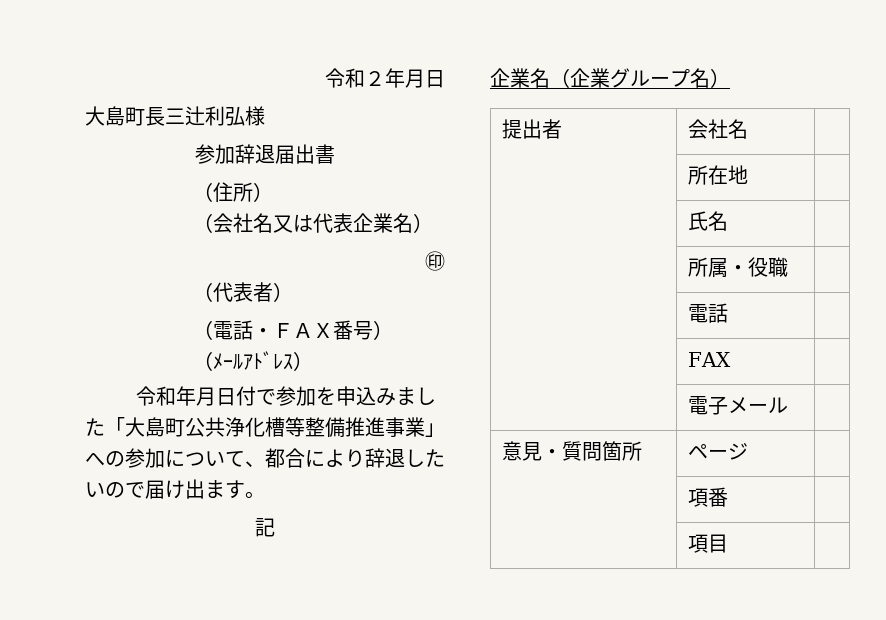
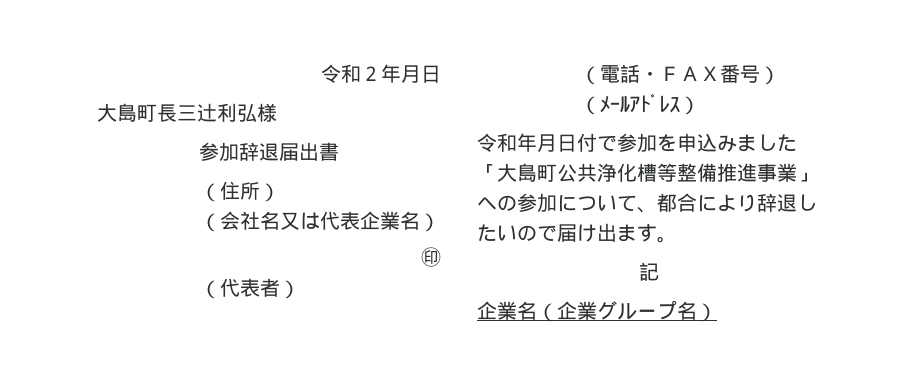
- 提出者 | 会社名 |
- | 所在地 |
- | 氏名 |
- | 所属・役職 |
- | 電話 |
- | FAX |
- | 電子メール |
- 意見・質問箇所 | ページ |
- | 項番 |
- | 項目 |

